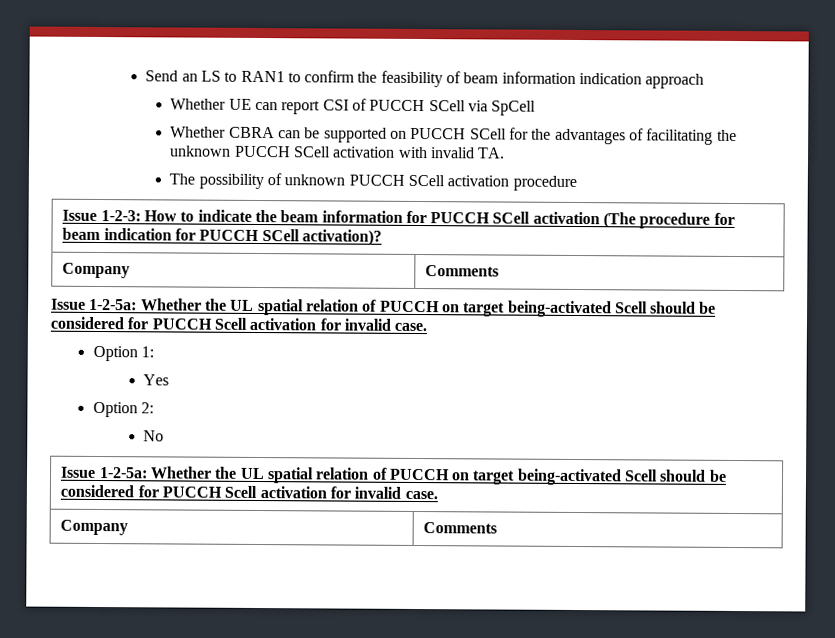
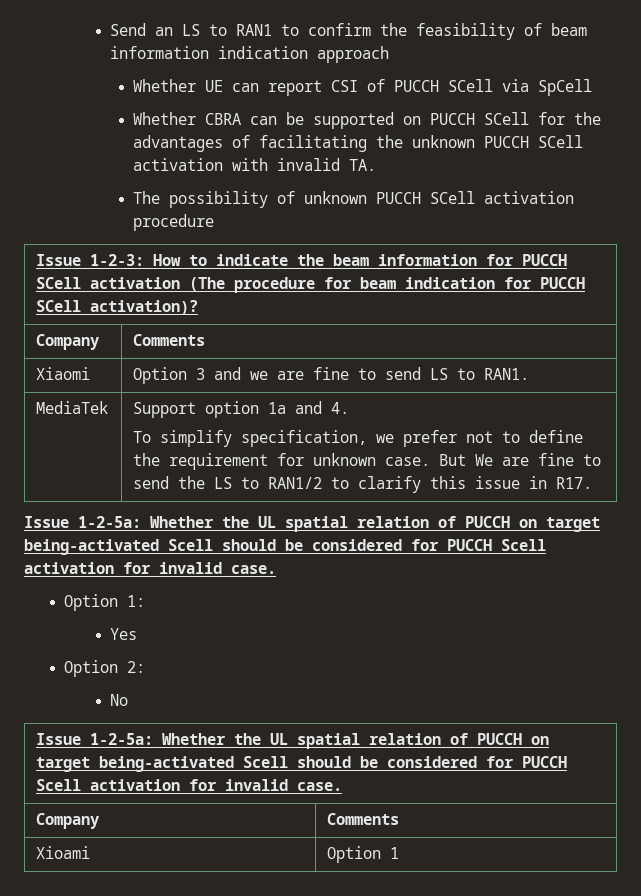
+ Xiaomi | Option 3 and we are fine to send LS to RAN1.
+ MediaTek | Support option 1a and 4.
+ To simplify specification, we prefer not to define the requirement for unknown case. But We are fine to send the LS to RAN1/2 to clarify this issue in R17.
+ Xioami | Option 1

